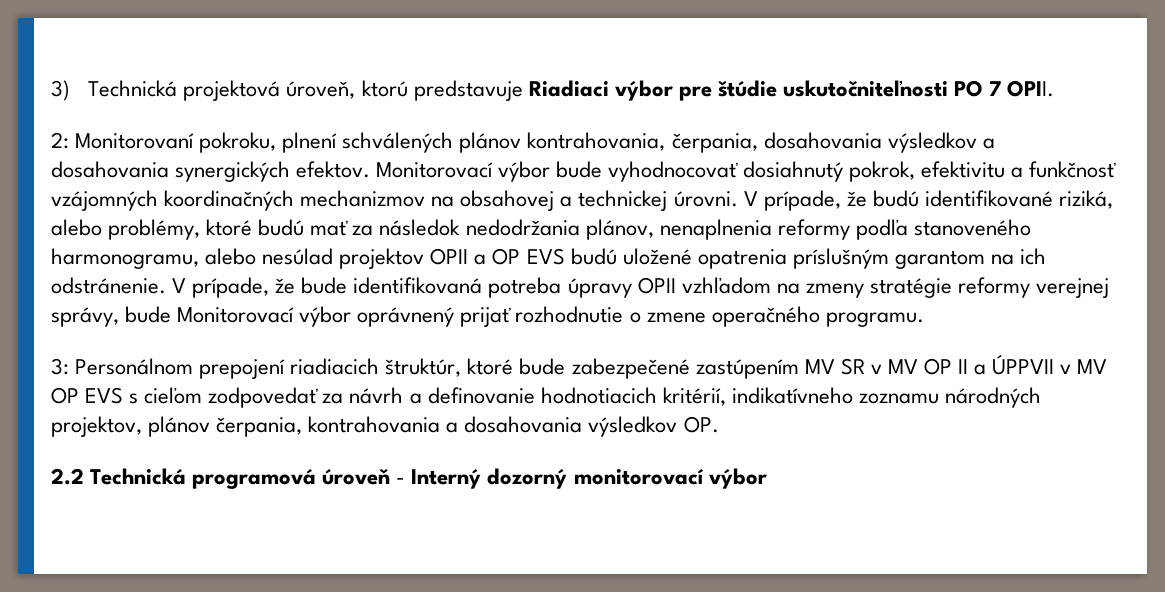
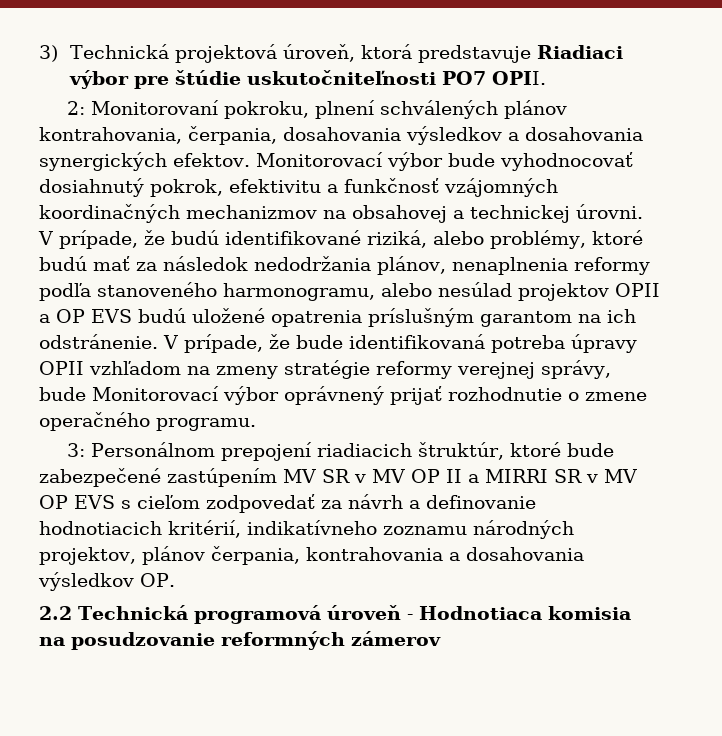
- 3) Technická projektová úroveň, ktorú predstavuje Riadiaci výbor pre štúdie uskutočniteľnosti PO 7 OPII.
+ 3) Technická projektová úroveň, ktorá predstavuje Riadiaci výbor pre štúdie uskutočniteľnosti PO7 OPII.
- 3: Personálnom prepojení riadiacich štruktúr, ktoré bude zabezpečené zastúpením MV SR v MV OP II a ÚPPVII v MV OP EVS s cieľom zodpovedať za návrh a definovanie hodnotiacich kritérií, indikatívneho zoznamu národných projektov, plánov čerpania, kontrahovania a dosahovania výsledkov OP.
+ 3: Personálnom prepojení riadiacich štruktúr, ktoré bude zabezpečené zastúpením MV SR v MV OP II a MIRRI SR v MV OP EVS s cieľom zodpovedať za návrh a definovanie hodnotiacich kritérií, indikatívneho zoznamu národných projektov, plánov čerpania, kontrahovania a dosahovania výsledkov OP.
- 2.2 Technická programová úroveň - Interný dozorný monitorovací výbor
+ 2.2 Technická programová úroveň - Hodnotiaca komisia na posudzovanie reformných zámerov

